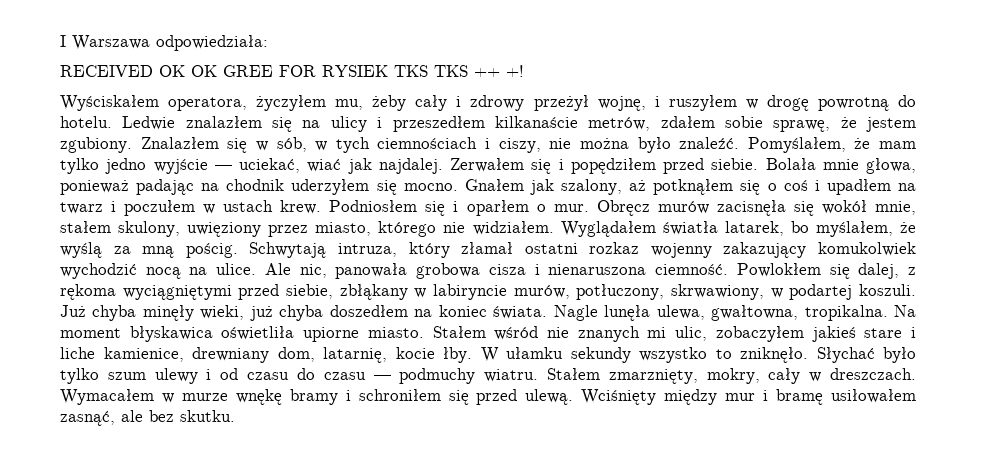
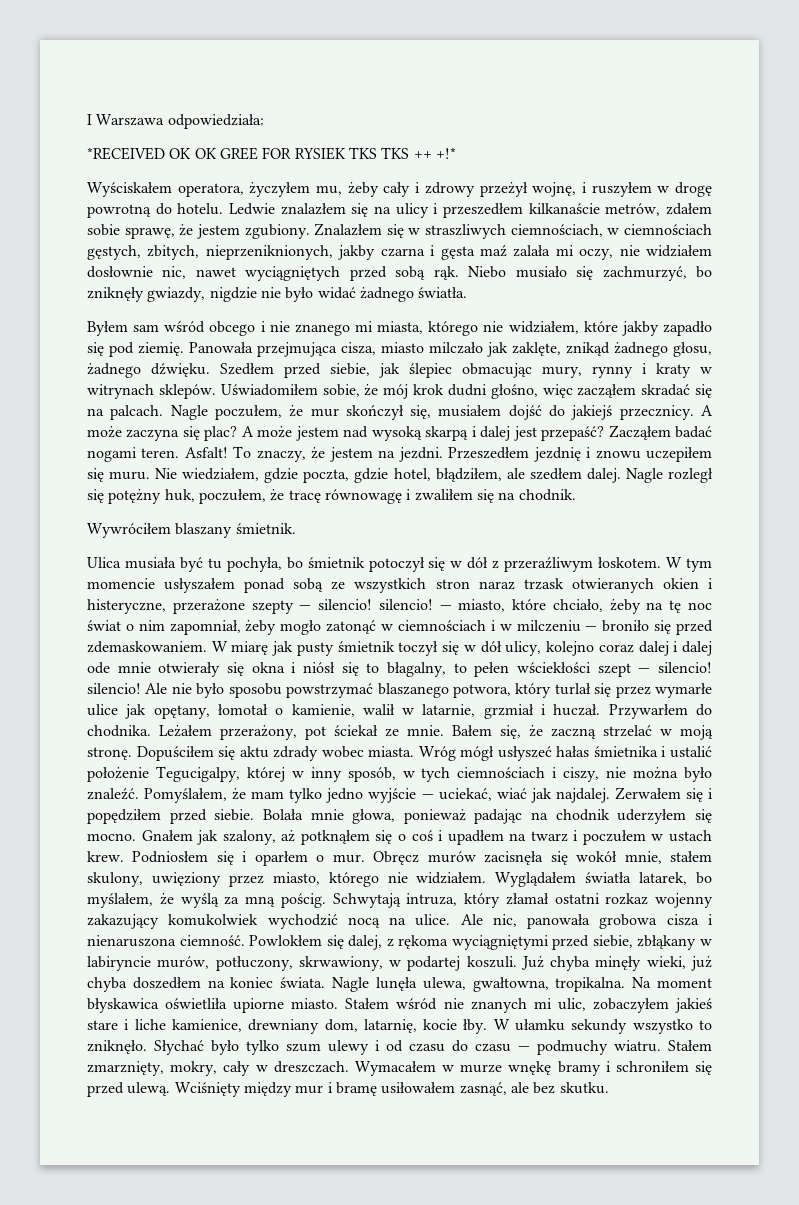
- RECEIVED OK OK GREE FOR RYSIEK TKS TKS ++ +!
+ *RECEIVED OK OK GREE FOR RYSIEK TKS TKS ++ +!*
- Znalazłem się w sób, w tych ciemnościach i ciszy, nie można było znaleźć.
+ Znalazłem się w straszliwych ciemnościach, w ciemnościach gęstych, zbitych, nieprzeniknionych, jakby czarna i gęsta maź zalała mi oczy, nie widziałem dosłownie nic, nawet wyciągniętych przed sobą rąk. Niebo musiało się zachmurzyć, bo zniknęły gwiazdy, nigdzie nie było widać żadnego światła.
+ Byłem sam wśród obcego i nie znanego mi miasta, którego nie widziałem, które jakby zapadło się pod ziemię. Panowała przejmująca cisza, miasto milczało jak zaklęte, znikąd żadnego głosu, żadnego dźwięku. Szedłem przed siebie, jak ślepiec obmacując mury, rynny i kraty w witrynach sklepów. Uświadomiłem sobie, że mój krok dudni głośno, więc zacząłem skradać się na palcach. Nagle poczułem, że mur skończył się, musiałem dojść do jakiejś przecznicy. A może zaczyna się plac? A może jestem nad wysoką skarpą i dalej jest przepaść? Zacząłem badać nogami teren. Asfalt! To znaczy, że jestem na jezdni. Przeszedłem jezdnię i znowu uczepiłem się muru. Nie wiedziałem, gdzie poczta, gdzie hotel, błądziłem, ale szedłem dalej. Nagle rozległ się potężny huk, poczułem, że tracę równowagę i zwaliłem się na chodnik.
+ Wywróciłem blaszany śmietnik.
+ Ulica musiała być tu pochyła, bo śmietnik potoczył się w dół z przeraźliwym łoskotem. W tym momencie usłyszałem ponad sobą ze wszystkich stron naraz trzask otwieranych okien i histeryczne, przerażone szepty — silencio! silencio! — miasto, które chciało, żeby na tę noc świat o nim zapomniał, żeby mogło zatonąć w ciemnościach i w milczeniu — broniło się przed zdemaskowaniem. W miarę jak pusty śmietnik toczył się w dół ulicy, kolejno coraz dalej i dalej ode mnie otwierały się okna i niósł się to błagalny, to pełen wściekłości szept — silencio! silencio! Ale nie było sposobu powstrzymać blaszanego potwora, który turlał się przez wymarłe ulice jak opętany, łomotał o kamienie, walił w latarnie, grzmiał i huczał. Przywarłem do chodnika. Leżałem przerażony, pot ściekał ze mnie. Bałem się, że zaczną strzelać w moją stronę. Dopuściłem się aktu zdrady wobec miasta. Wróg mógł usłyszeć hałas śmietnika i ustalić położenie Tegucigalpy, której w inny sposób, w tych ciemnościach i ciszy, nie można było znaleźć.

